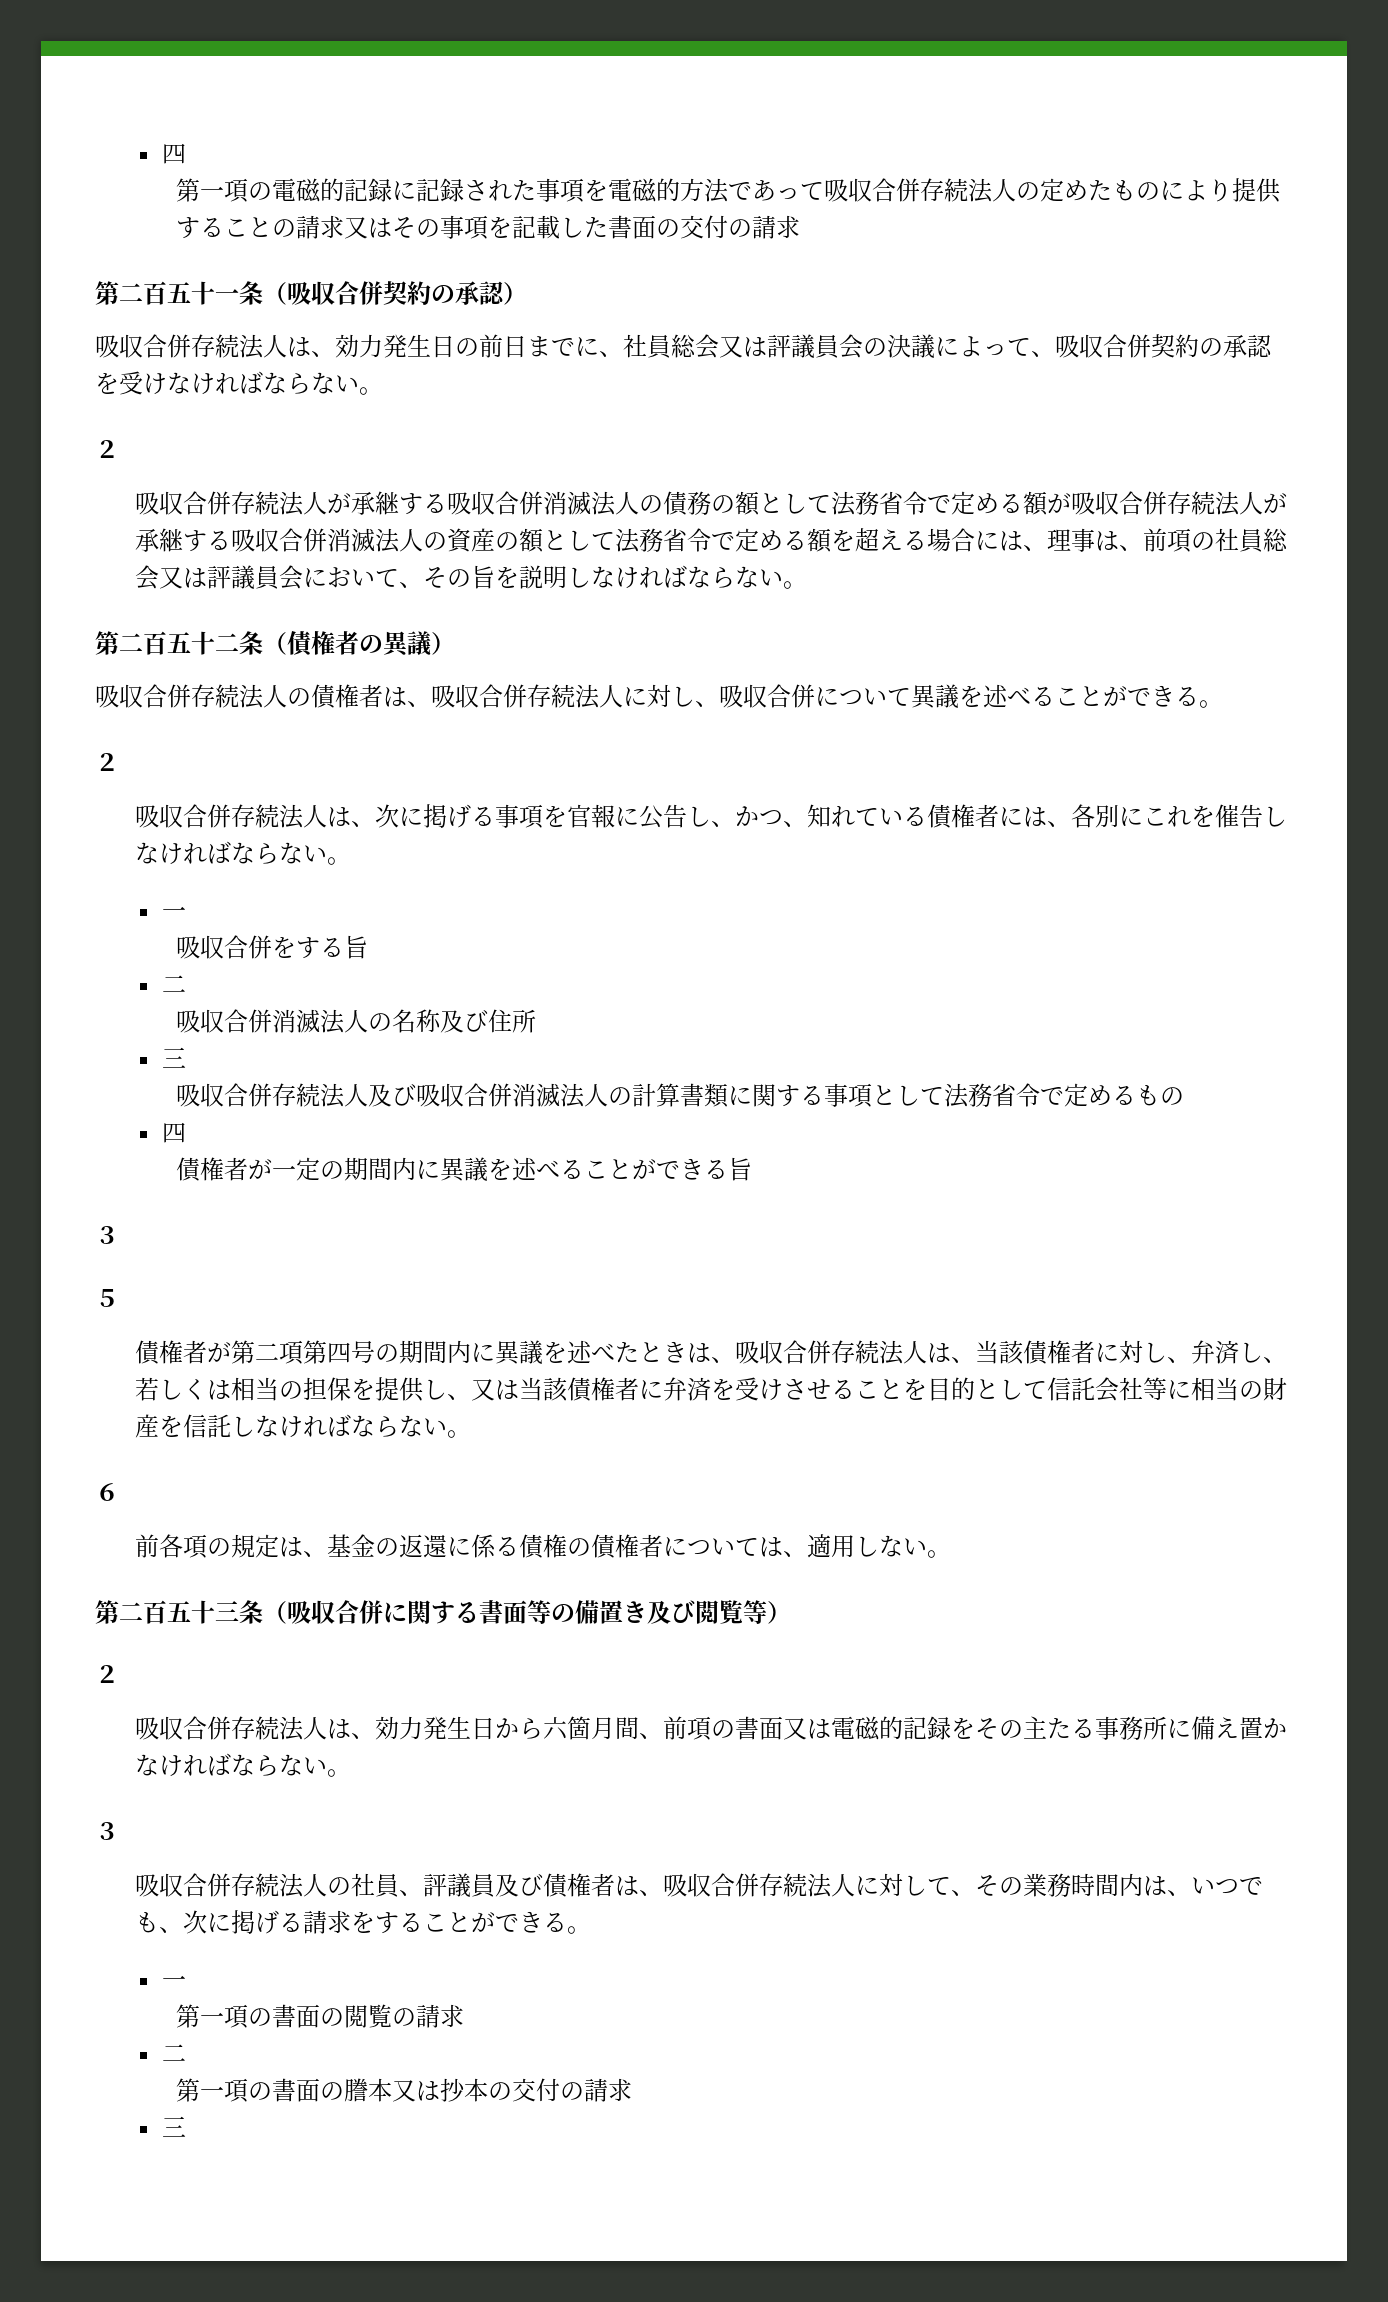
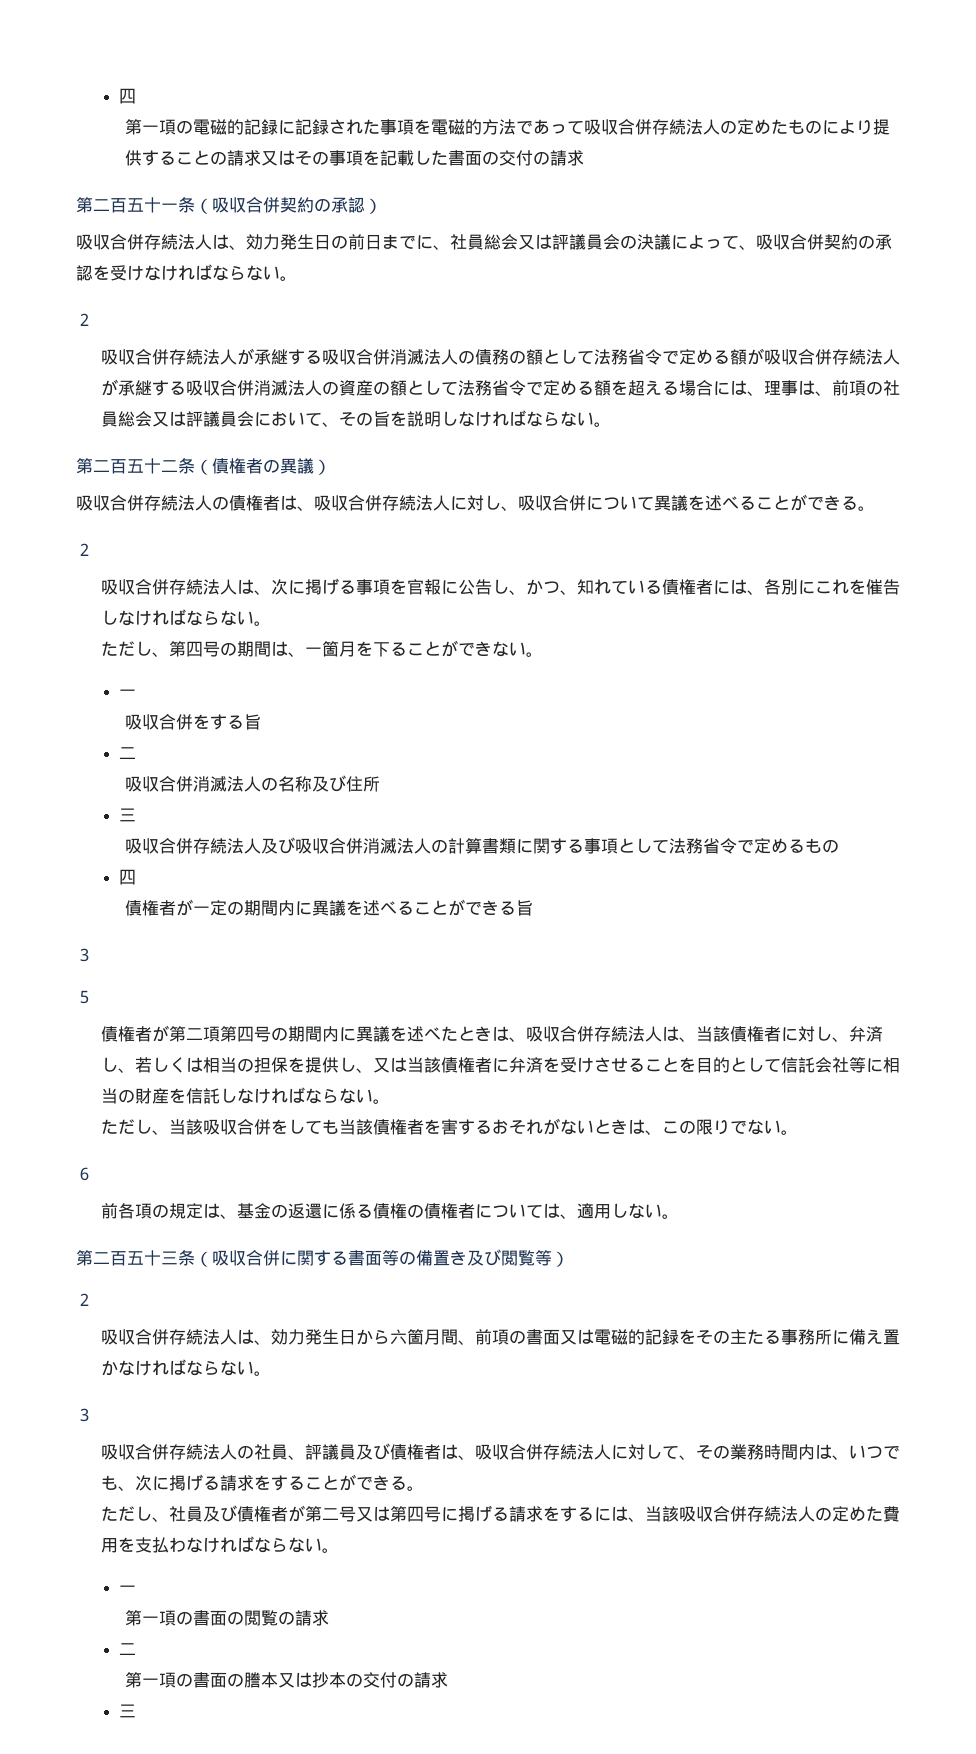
+ ただし、第四号の期間は、一箇月を下ることができない。
+ ただし、当該吸収合併をしても当該債権者を害するおそれがないときは、この限りでない。
+ ただし、社員及び債権者が第二号又は第四号に掲げる請求をするには、当該吸収合併存続法人の定めた費用を支払わなければならない。

